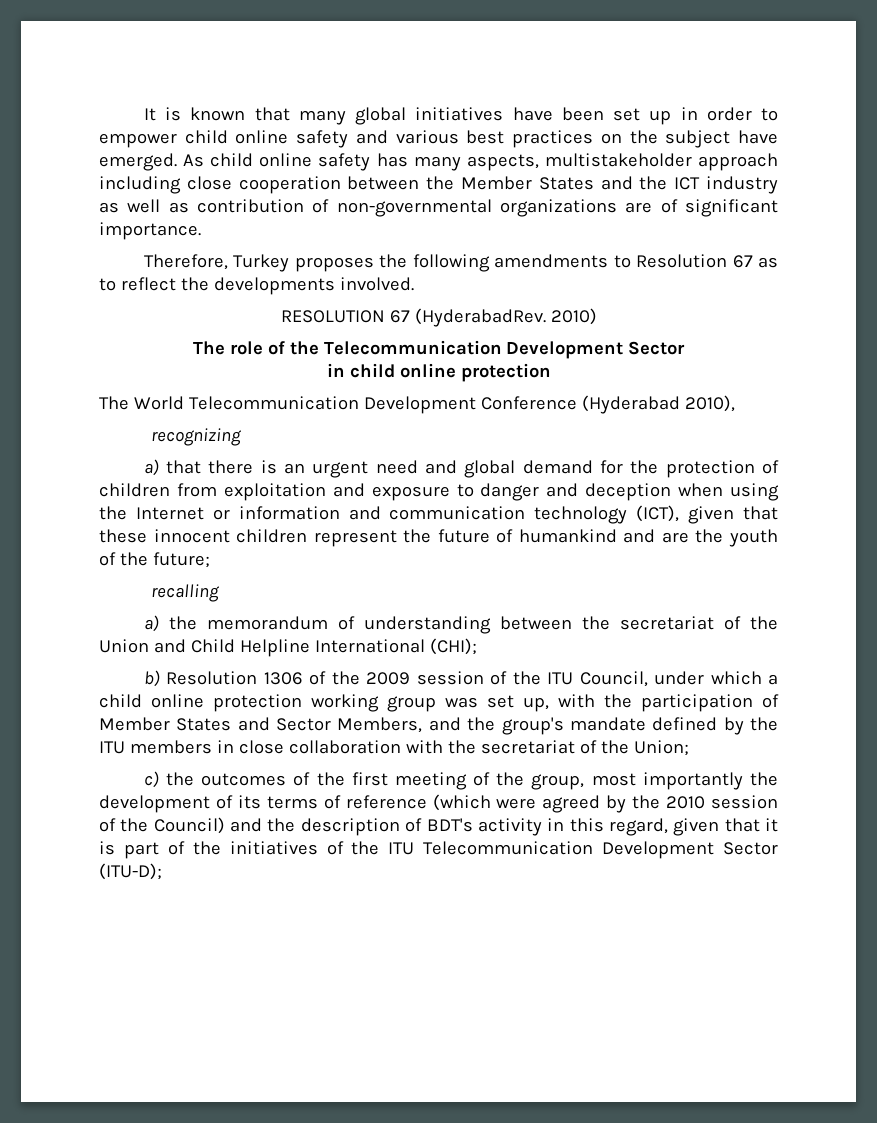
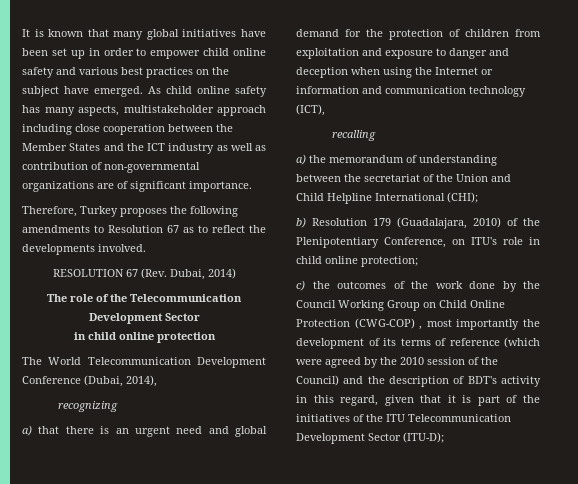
- RESOLUTION 67 (HyderabadRev. 2010)
+ RESOLUTION 67 (Rev. Dubai, 2014)
- The World Telecommunication Development Conference (Hyderabad 2010),
+ The World Telecommunication Development Conference (Dubai, 2014),
- a) that there is an urgent need and global demand for the protection of children from exploitation and exposure to danger and deception when using the Internet or information and communication technology (ICT), given that these innocent children represent the future of humankind and are the youth of the future;
+ a) that there is an urgent need and global demand for the protection of children from exploitation and exposure to danger and deception when using the Internet or information and communication technology (ICT),
- b) Resolution 1306 of the 2009 session of the ITU Council, under which a child online protection working group was set up, with the participation of Member States and Sector Members, and the group's mandate defined by the ITU members in close collaboration with the secretariat of the Union;
+ b) Resolution 179 (Guadalajara, 2010) of the Plenipotentiary Conference, on ITU's role in child online protection;
- c) the outcomes of the first meeting of the group, most importantly the development of its terms of reference (which were agreed by the 2010 session of the Council) and the description of BDT's activity in this regard, given that it is part of the initiatives of the ITU Telecommunication Development Sector (ITU-D);
+ c) the outcomes of the work done by the Council Working Group on Child Online Protection (CWG-COP) , most importantly the development of its terms of reference (which were agreed by the 2010 session of the Council) and the description of BDT's activity in this regard, given that it is part of the initiatives of the ITU Telecommunication Development Sector (ITU-D);

